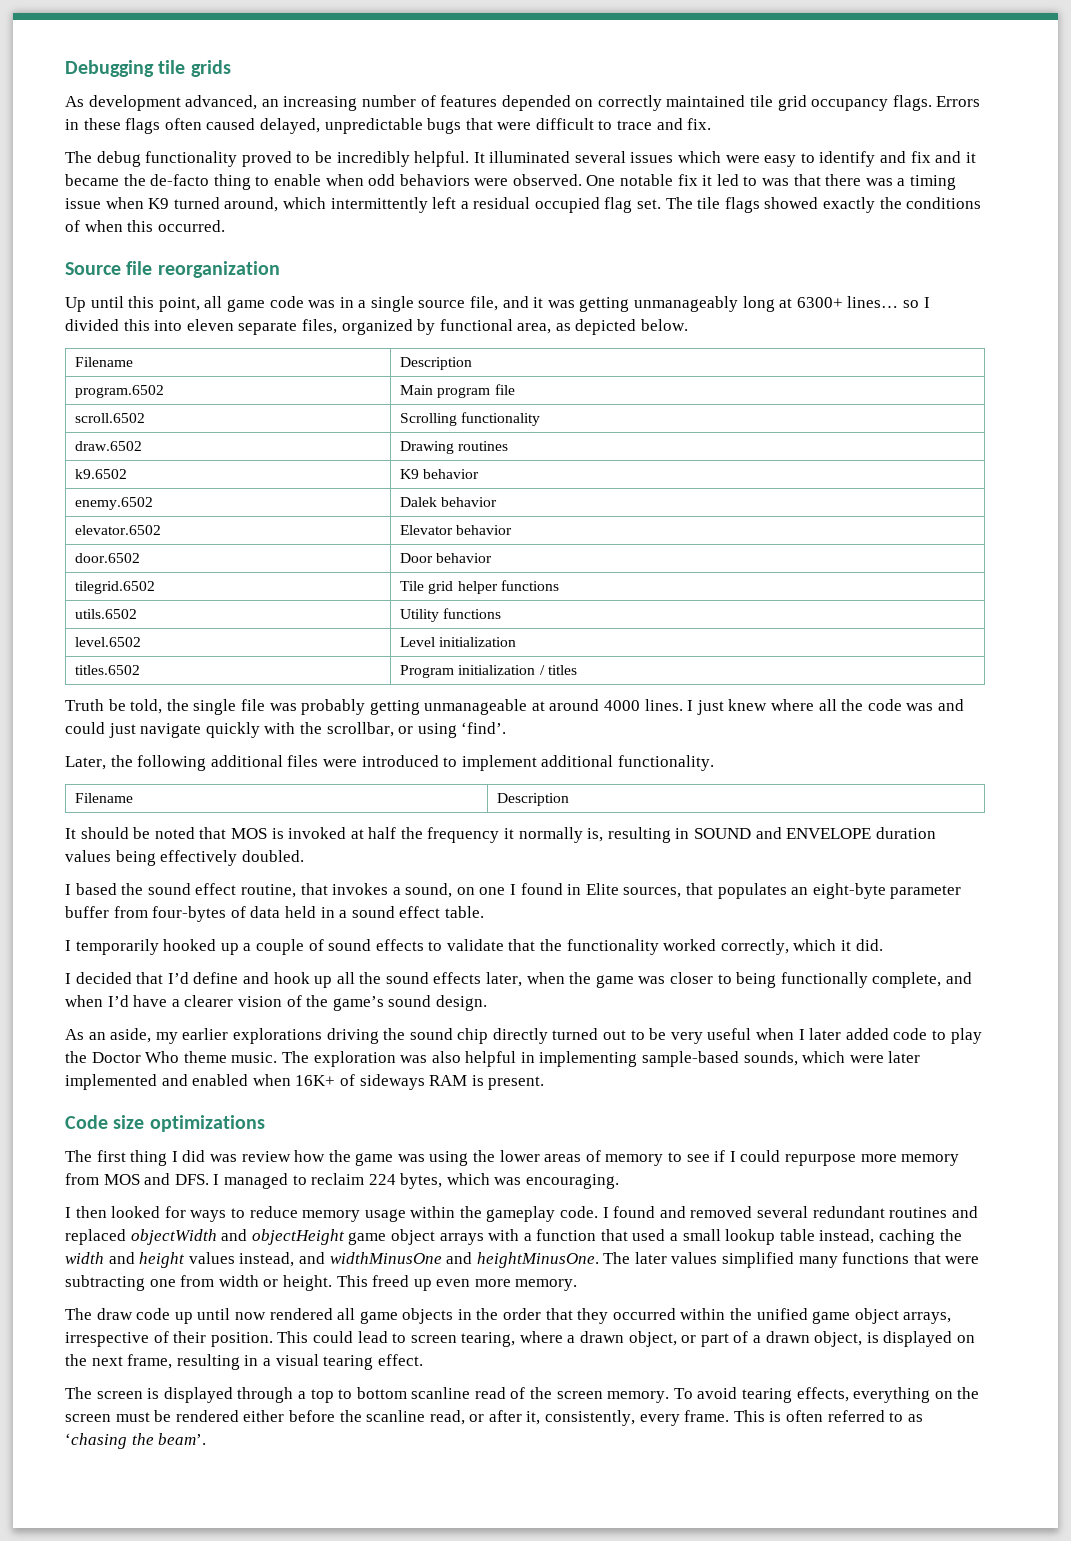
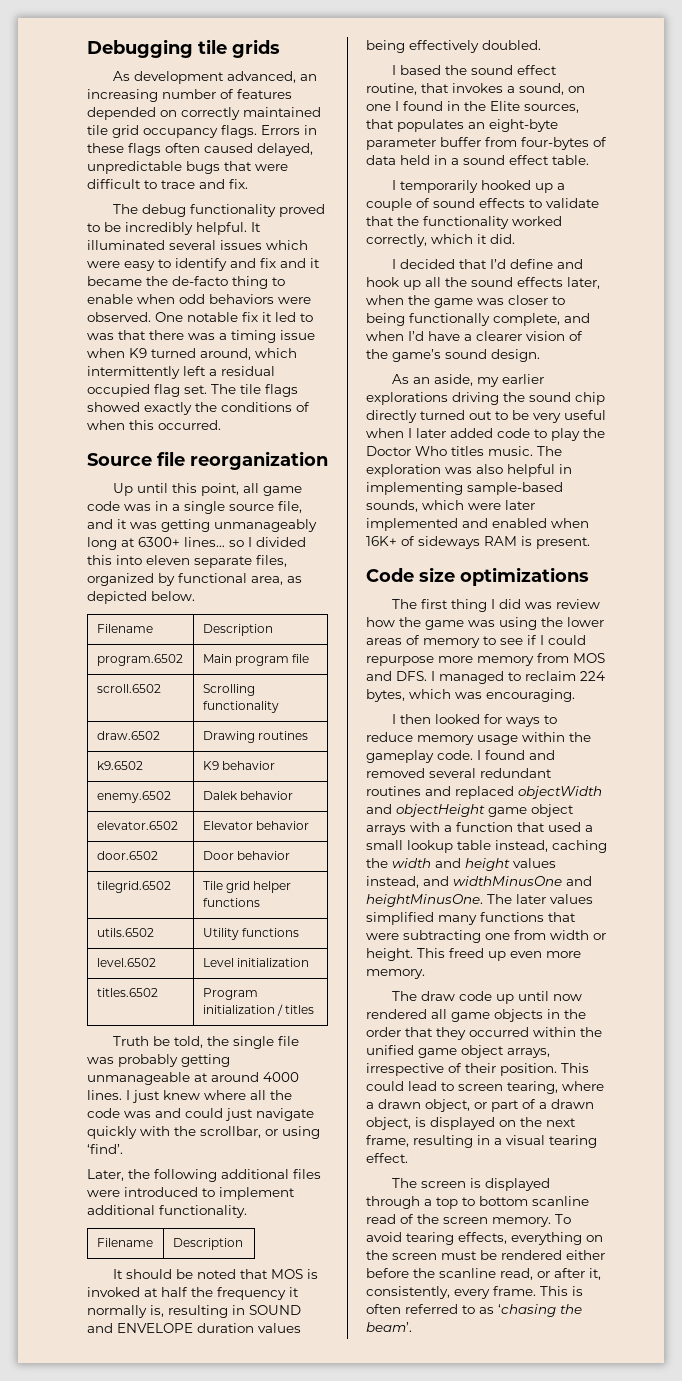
- I based the sound effect routine, that invokes a sound, on one I found in Elite sources, that populates an eight-byte parameter buffer from four-bytes of data held in a sound effect table.
+ I based the sound effect routine, that invokes a sound, on one I found in the Elite sources, that populates an eight-byte parameter buffer from four-bytes of data held in a sound effect table.
- As an aside, my earlier explorations driving the sound chip directly turned out to be very useful when I later added code to play the Doctor Who theme music.
+ As an aside, my earlier explorations driving the sound chip directly turned out to be very useful when I later added code to play the Doctor Who titles music.

